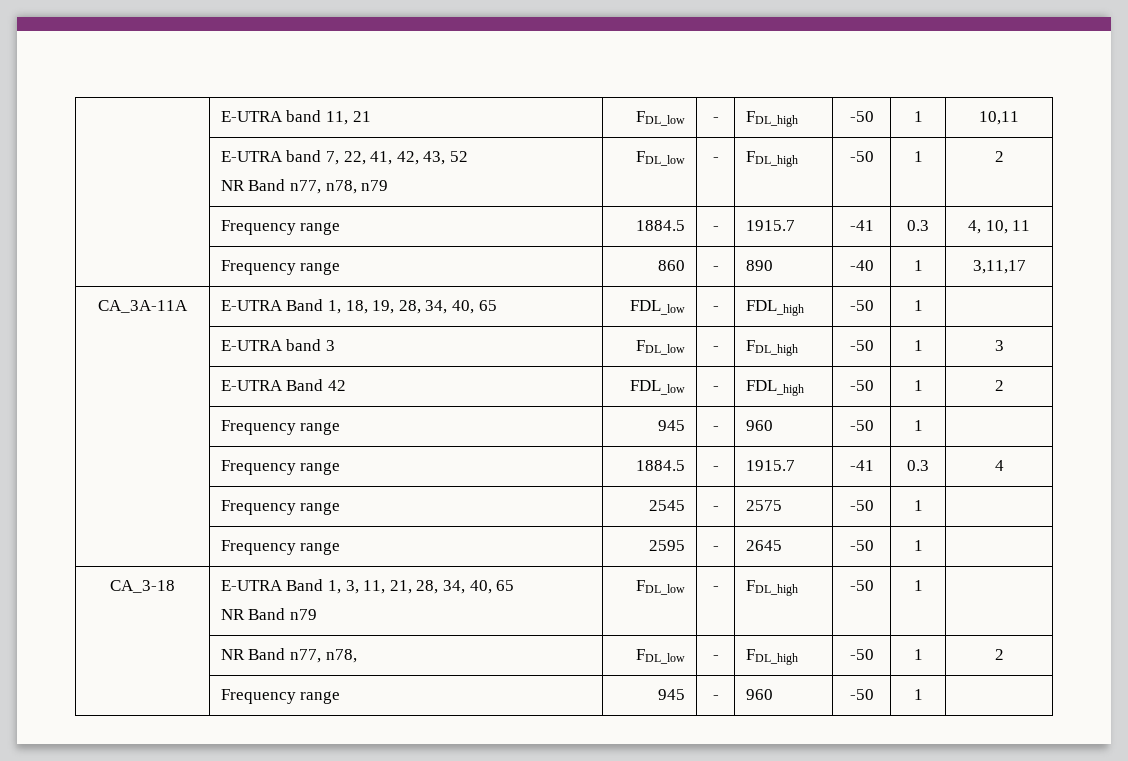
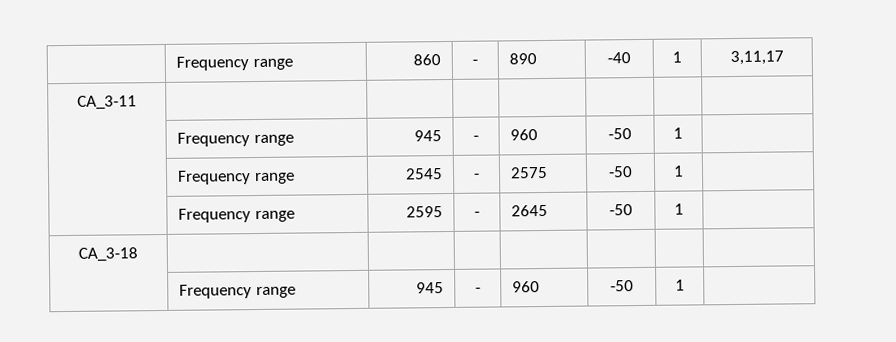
- | E-UTRA band 11, 21 | FDL_low | - | FDL_high | -50 | 1 | 10,11
- | E-UTRA band 7, 22, 41, 42, 43, 52
- NR Band n77, n78, n79 | FDL_low | - | FDL_high | -50 | 1 | 2
- | Frequency range | 1884.5 | - | 1915.7 | -41 | 0.3 | 4, 10, 11
- CA_3A-11A | E-UTRA Band 1, 18, 19, 28, 34, 40, 65 | FDL_low | - | FDL_high | -50 | 1 |
- | E-UTRA band 3 | FDL_low | - | FDL_high | -50 | 1 | 3
- | E-UTRA Band 42 | FDL_low | - | FDL_high | -50 | 1 | 2
+ CA_3-11 | | | | | | |
  | Frequency range | 945 | - | 960 | -50 | 1 |
- | Frequency range | 1884.5 | - | 1915.7 | -41 | 0.3 | 4
- CA_3-18 | E-UTRA Band 1, 3, 11, 21, 28, 34, 40, 65
- NR Band n79 | FDL_low | - | FDL_high | -50 | 1 |
- | NR Band n77, n78, | FDL_low | - | FDL_high | -50 | 1 | 2
+ CA_3-18 | | | | | | |

